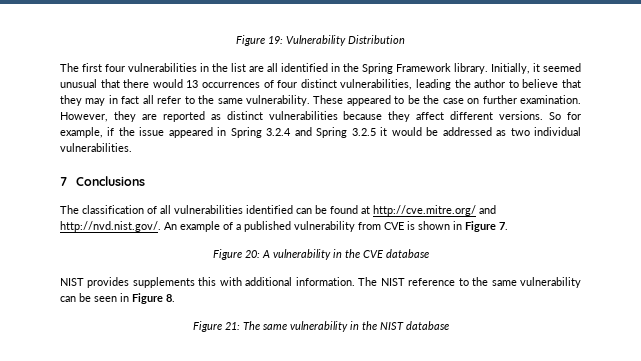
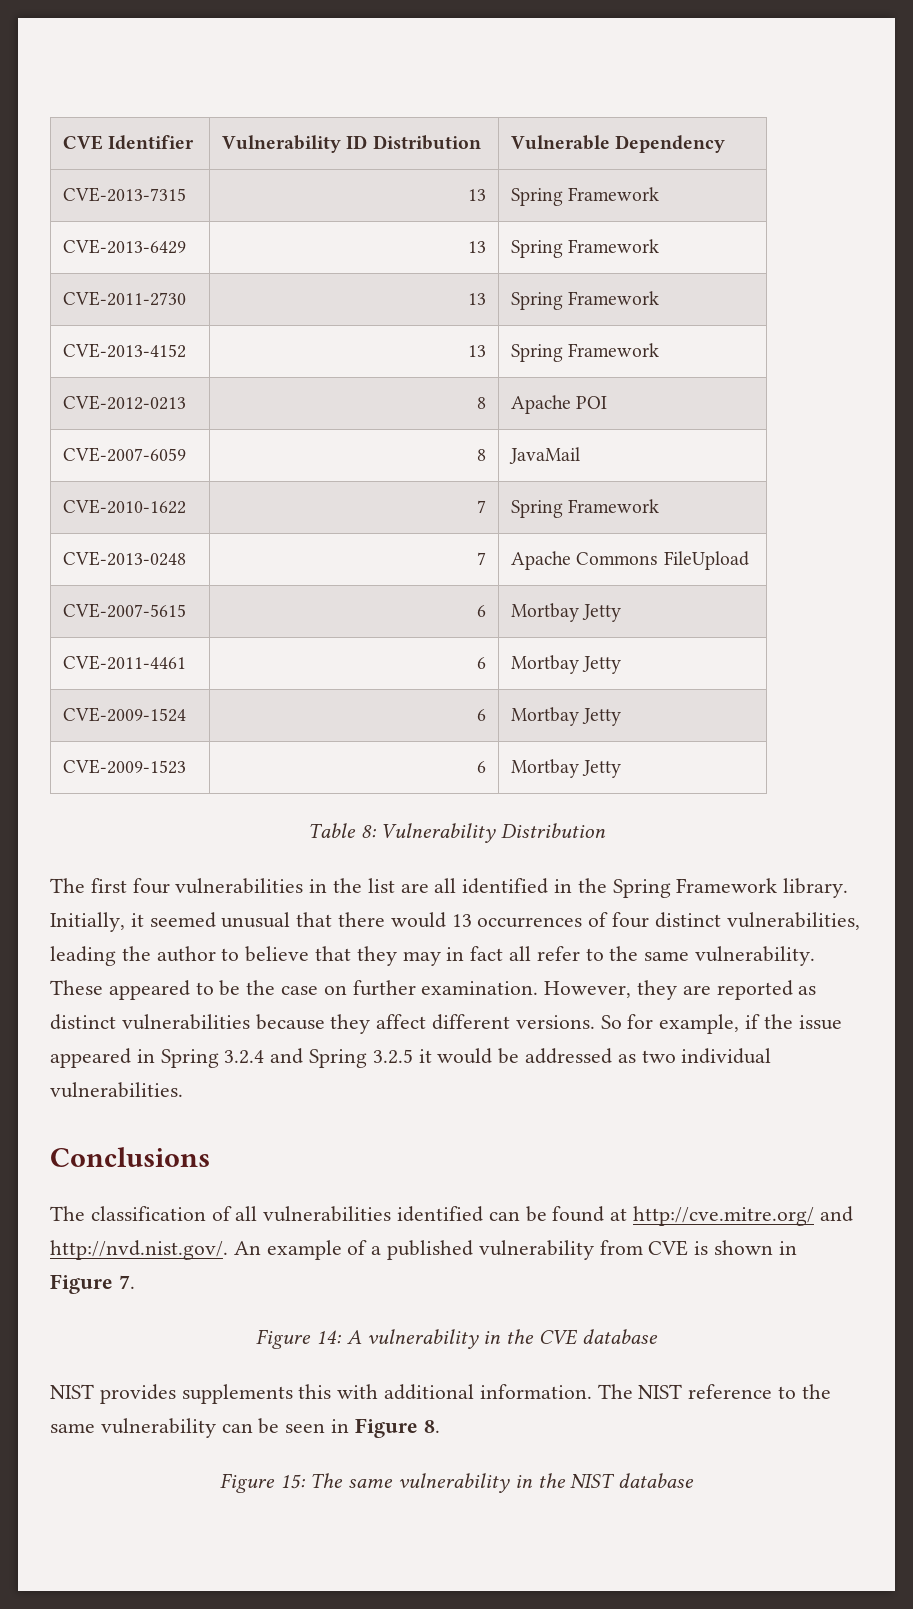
- Figure 19: Vulnerability Distribution
+ CVE Identifier | Vulnerability ID Distribution | Vulnerable Dependency
+ CVE-2013-7315 | 13 | Spring Framework
+ CVE-2013-6429 | 13 | Spring Framework
+ CVE-2011-2730 | 13 | Spring Framework
+ CVE-2013-4152 | 13 | Spring Framework
+ CVE-2012-0213 | 8 | Apache POI
+ CVE-2007-6059 | 8 | JavaMail
+ CVE-2010-1622 | 7 | Spring Framework
+ CVE-2013-0248 | 7 | Apache Commons FileUpload
+ CVE-2007-5615 | 6 | Mortbay Jetty
+ CVE-2011-4461 | 6 | Mortbay Jetty
+ CVE-2009-1524 | 6 | Mortbay Jetty
+ CVE-2009-1523 | 6 | Mortbay Jetty
+ Table 8: Vulnerability Distribution
- 7 Conclusions
+ Conclusions
- Figure 20: A vulnerability in the CVE database
+ Figure 14: A vulnerability in the CVE database
- Figure 21: The same vulnerability in the NIST database
+ Figure 15: The same vulnerability in the NIST database

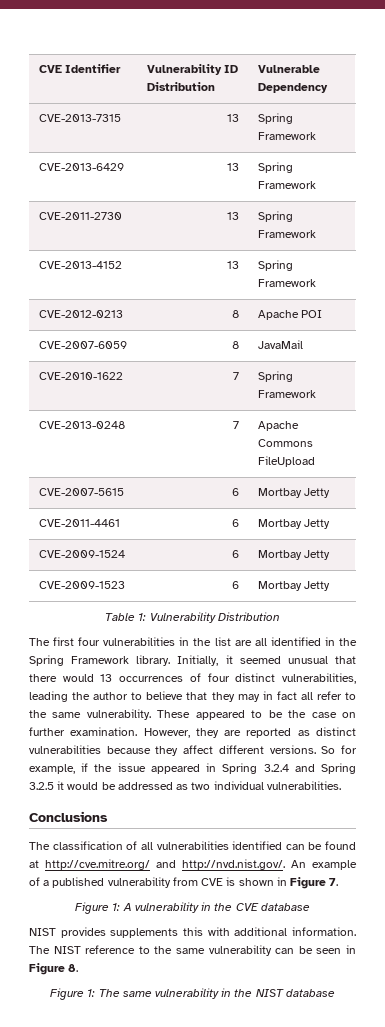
- Table 8: Vulnerability Distribution
+ Table 1: Vulnerability Distribution
- Figure 14: A vulnerability in the CVE database
+ Figure 1: A vulnerability in the CVE database
- Figure 15: The same vulnerability in the NIST database
+ Figure 1: The same vulnerability in the NIST database

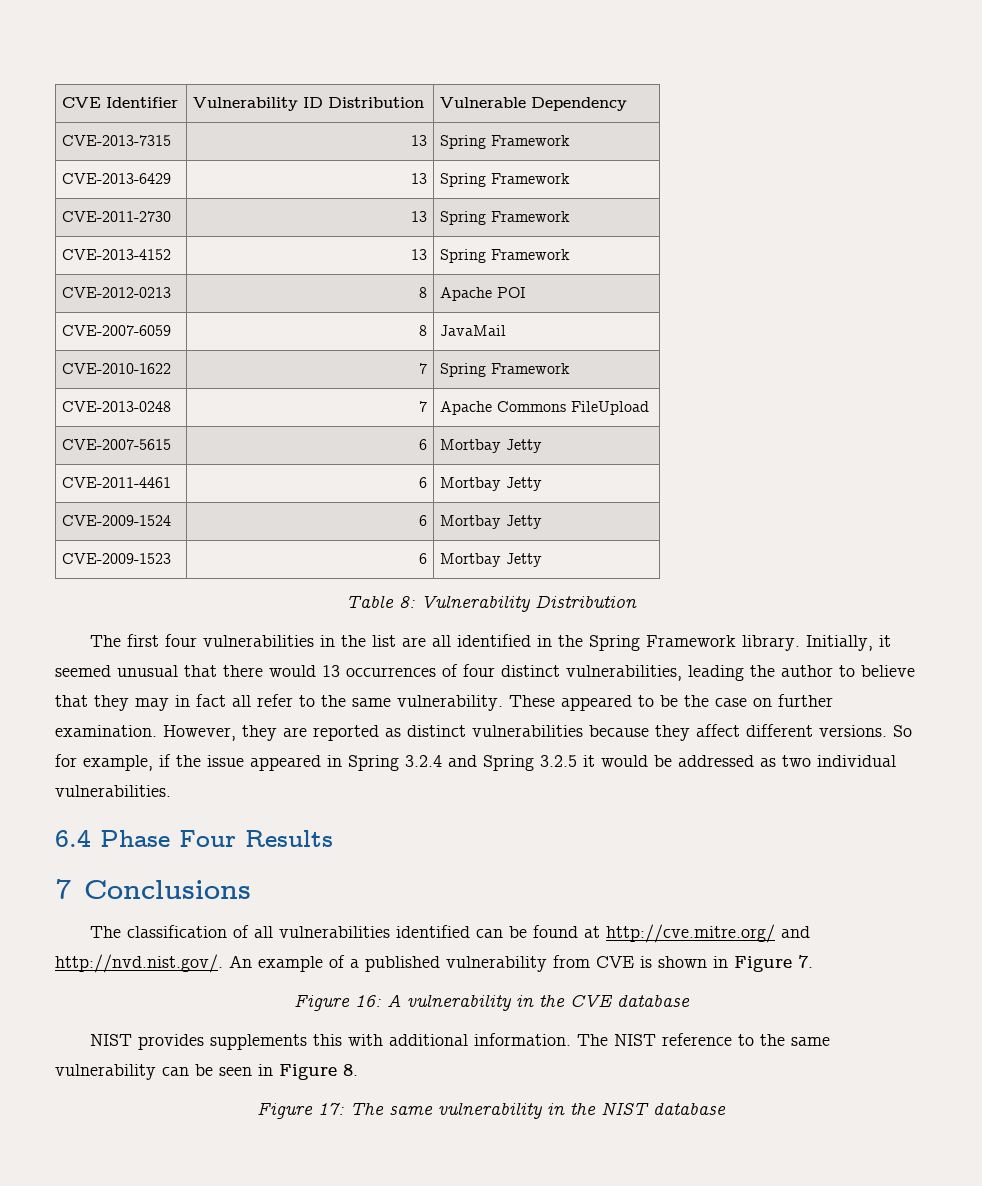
- Table 1: Vulnerability Distribution
+ Table 8: Vulnerability Distribution
- Conclusions
+ 6.4 Phase Four Results
+ 7 Conclusions
- Figure 1: A vulnerability in the CVE database
+ Figure 16: A vulnerability in the CVE database
- Figure 1: The same vulnerability in the NIST database
+ Figure 17: The same vulnerability in the NIST database

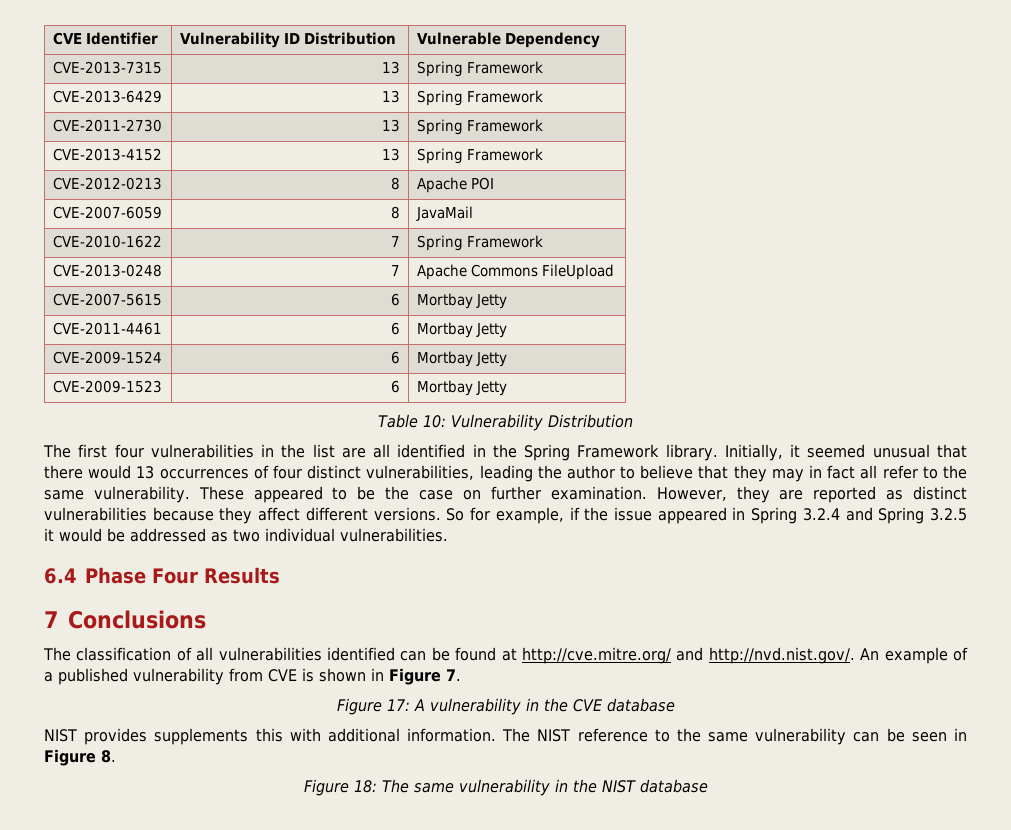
- Table 8: Vulnerability Distribution
+ Table 10: Vulnerability Distribution
- Figure 16: A vulnerability in the CVE database
+ Figure 17: A vulnerability in the CVE database
- Figure 17: The same vulnerability in the NIST database
+ Figure 18: The same vulnerability in the NIST database

